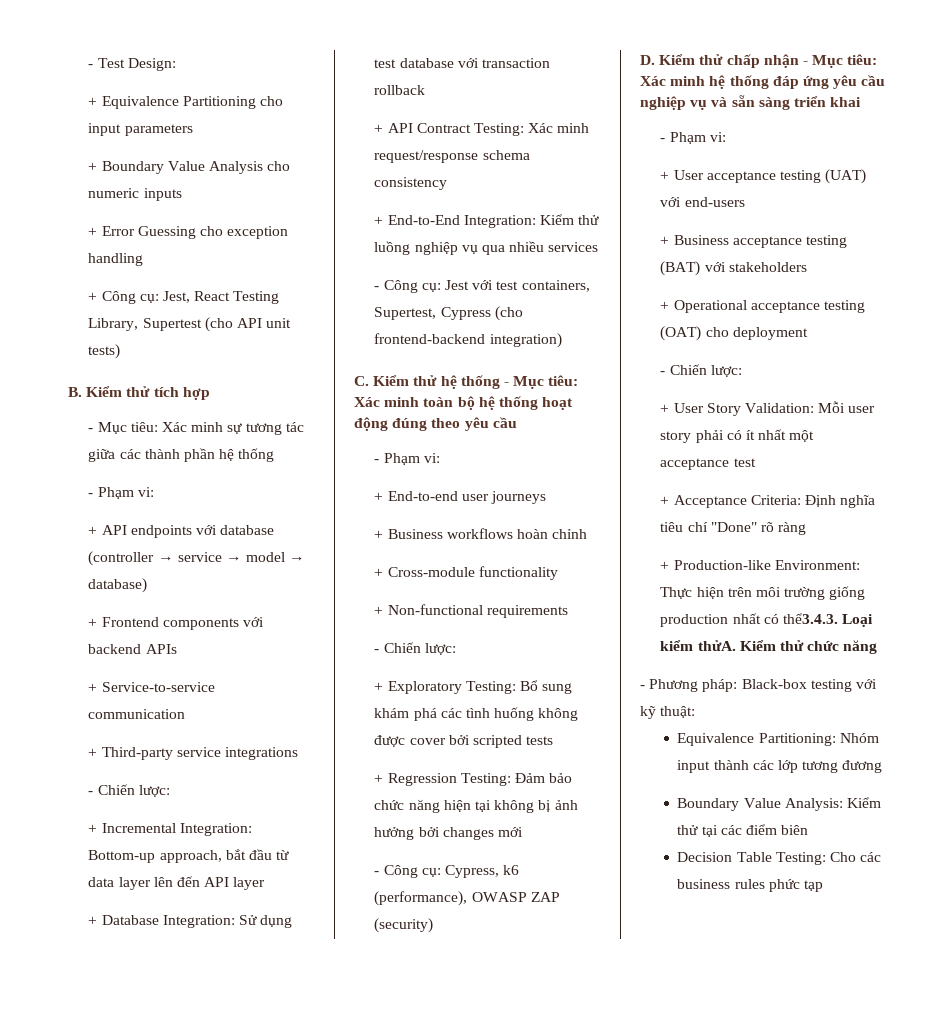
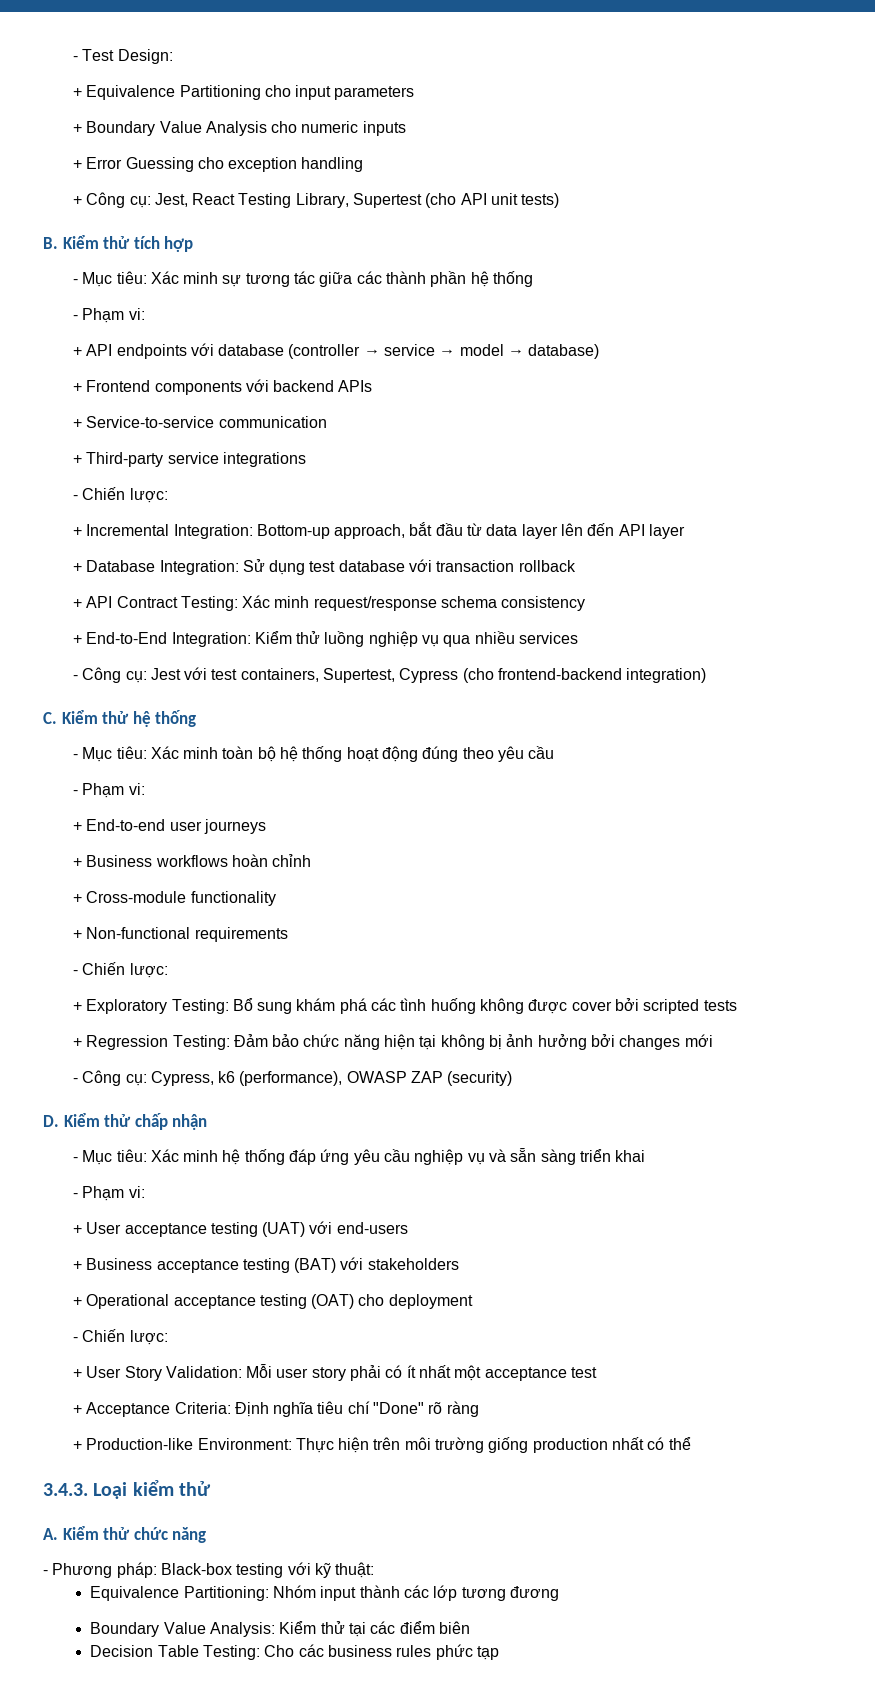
- C. Kiểm thử hệ thống - Mục tiêu: Xác minh toàn bộ hệ thống hoạt động đúng theo yêu cầu
+ C. Kiểm thử hệ thống
+ - Mục tiêu: Xác minh toàn bộ hệ thống hoạt động đúng theo yêu cầu
- D. Kiểm thử chấp nhận - Mục tiêu: Xác minh hệ thống đáp ứng yêu cầu nghiệp vụ và sẵn sàng triển khai
+ D. Kiểm thử chấp nhận
+ - Mục tiêu: Xác minh hệ thống đáp ứng yêu cầu nghiệp vụ và sẵn sàng triển khai
- + Production-like Environment: Thực hiện trên môi trường giống production nhất có thể3.4.3. Loại kiểm thửA. Kiểm thử chức năng
+ + Production-like Environment: Thực hiện trên môi trường giống production nhất có thể
+ 3.4.3. Loại kiểm thử
+ A. Kiểm thử chức năng

